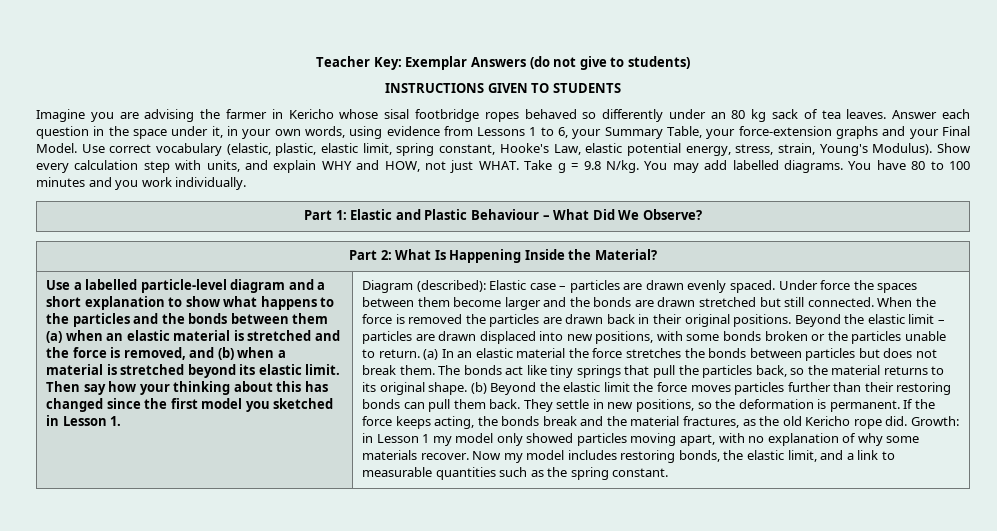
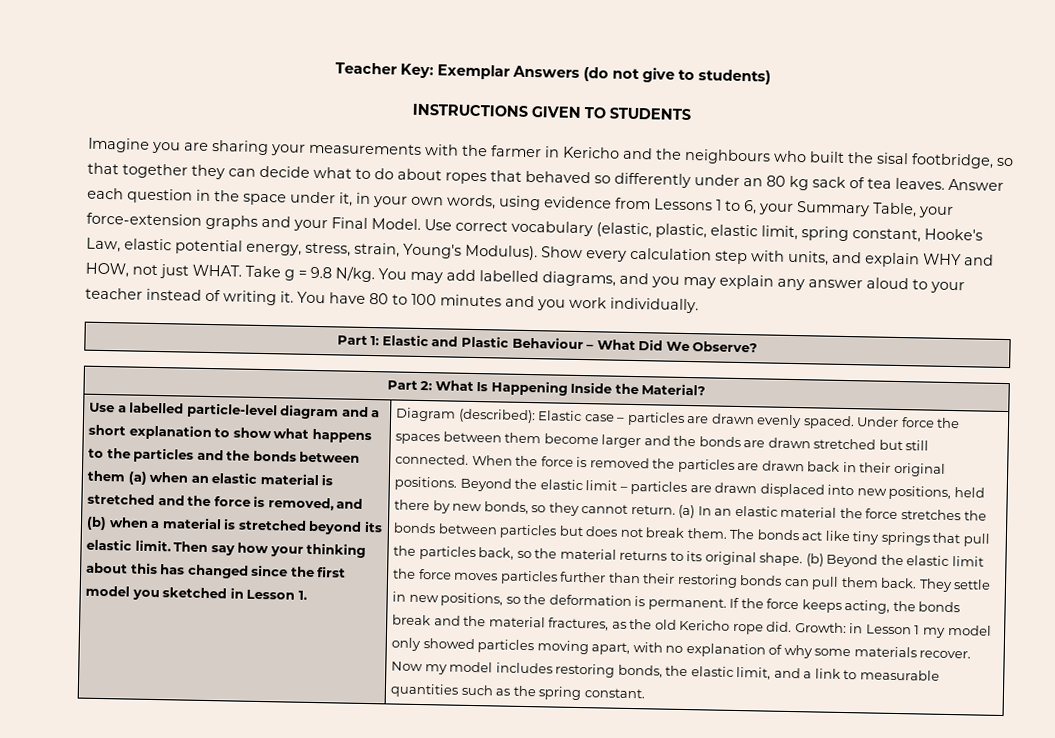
- Imagine you are advising the farmer in Kericho whose sisal footbridge ropes behaved so differently under an 80 kg sack of tea leaves.
+ Imagine you are sharing your measurements with the farmer in Kericho and the neighbours who built the sisal footbridge, so that together they can decide what to do about ropes that behaved so differently under an 80 kg sack of tea leaves.
- You may add labelled diagrams.
+ You may add labelled diagrams, and you may explain any answer aloud to your teacher instead of writing it.
- Beyond the elastic limit – particles are drawn displaced into new positions, with some bonds broken or the particles unable to return.
+ Beyond the elastic limit – particles are drawn displaced into new positions, held there by new bonds, so they cannot return.

